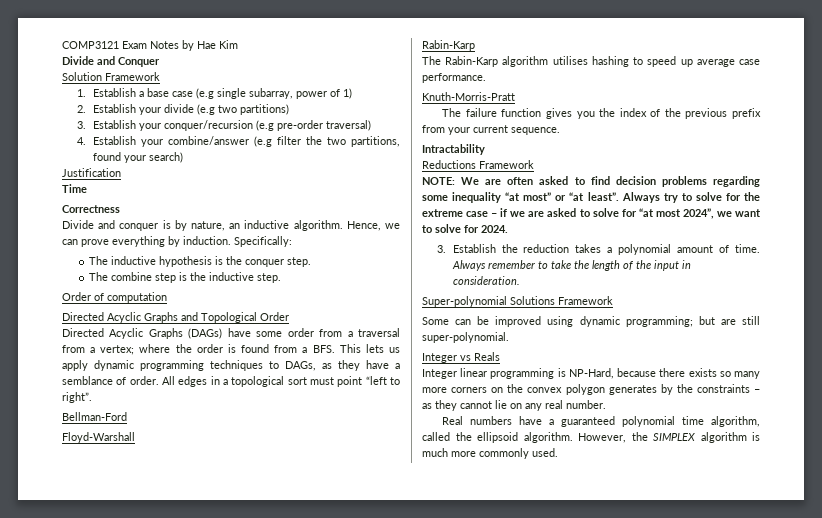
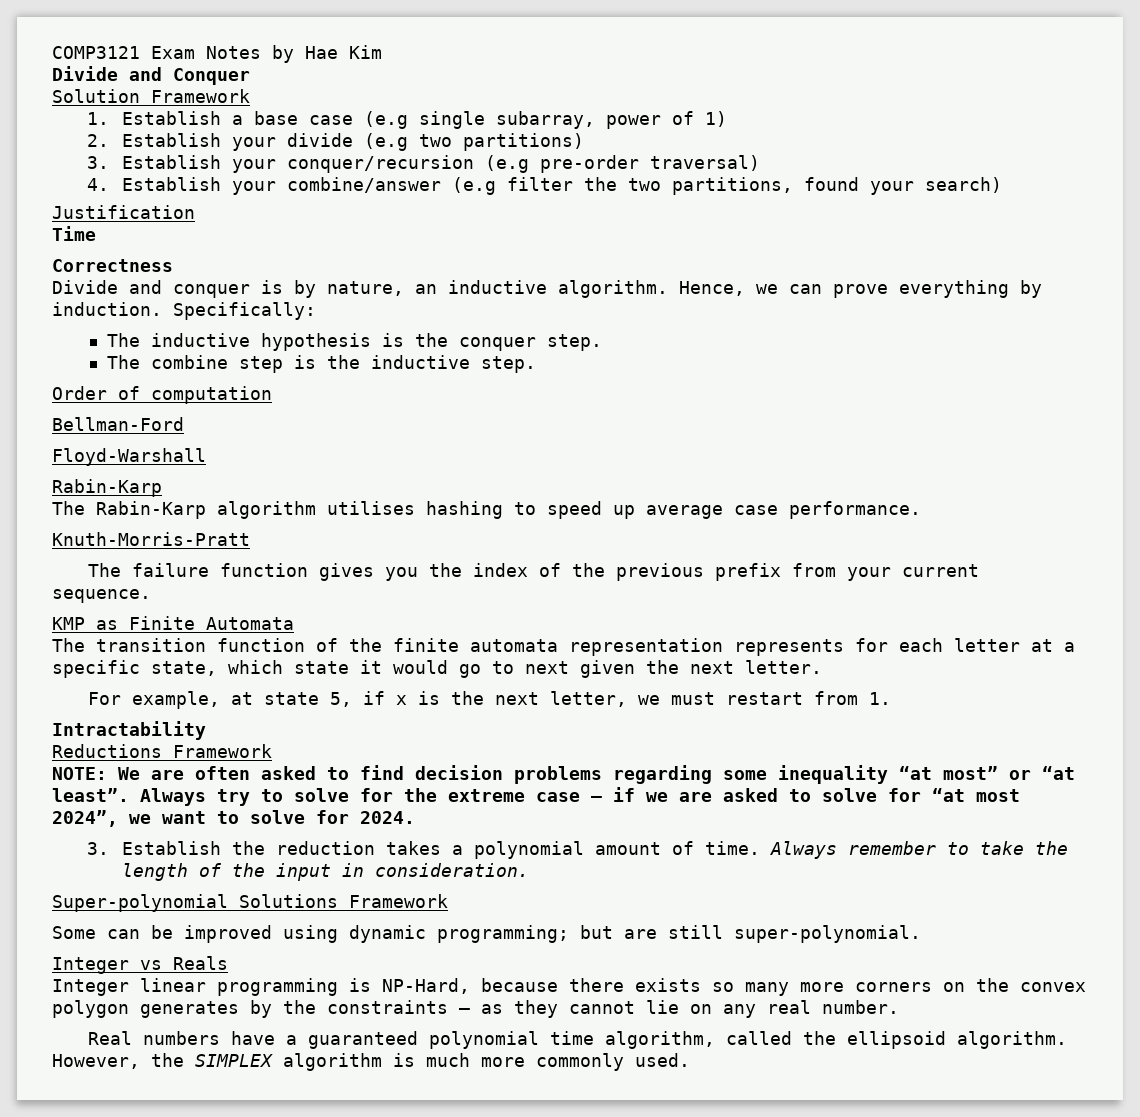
- Directed Acyclic Graphs and Topological Order
- Directed Acyclic Graphs (DAGs) have some order from a traversal from a vertex; where the order is found from a BFS. This lets us apply dynamic programming techniques to DAGs, as they have a semblance of order. All edges in a topological sort must point “left to right”.
+ KMP as Finite Automata
+ The transition function of the finite automata representation represents for each letter at a specific state, which state it would go to next given the next letter.
+ For example, at state 5, if x is the next letter, we must restart from 1.

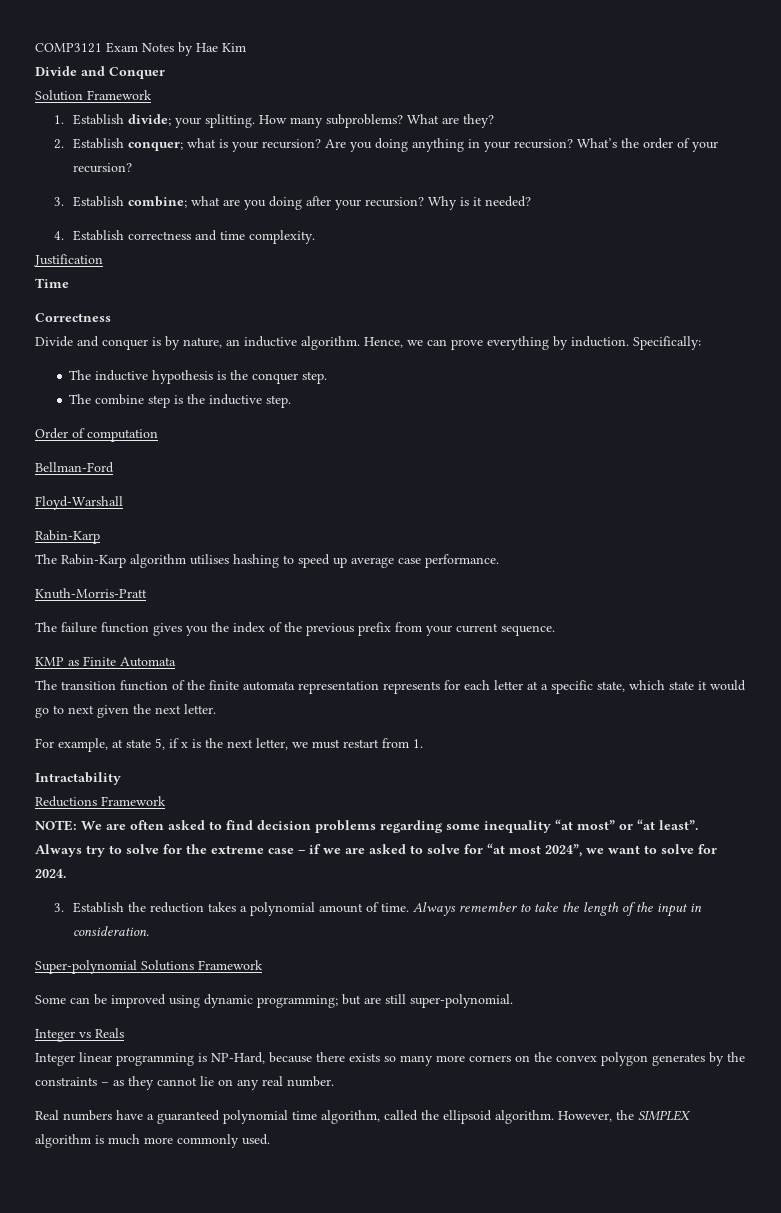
- 1. Establish a base case (e.g single subarray, power of 1)
- 2. Establish your divide (e.g two partitions)
- 3. Establish your conquer/recursion (e.g pre-order traversal)
- 4. Establish your combine/answer (e.g filter the two partitions, found your search)
+ 1. Establish divide; your splitting. How many subproblems? What are they?
+ 2. Establish conquer; what is your recursion? Are you doing anything in your recursion? What’s the order of your recursion?
+ 3. Establish combine; what are you doing after your recursion? Why is it needed?
+ 4. Establish correctness and time complexity.

